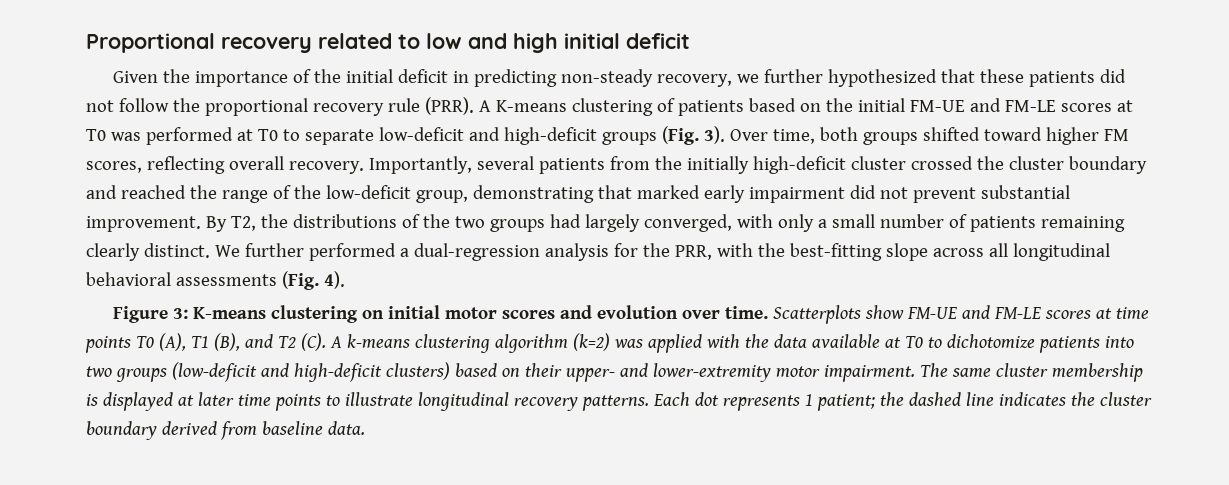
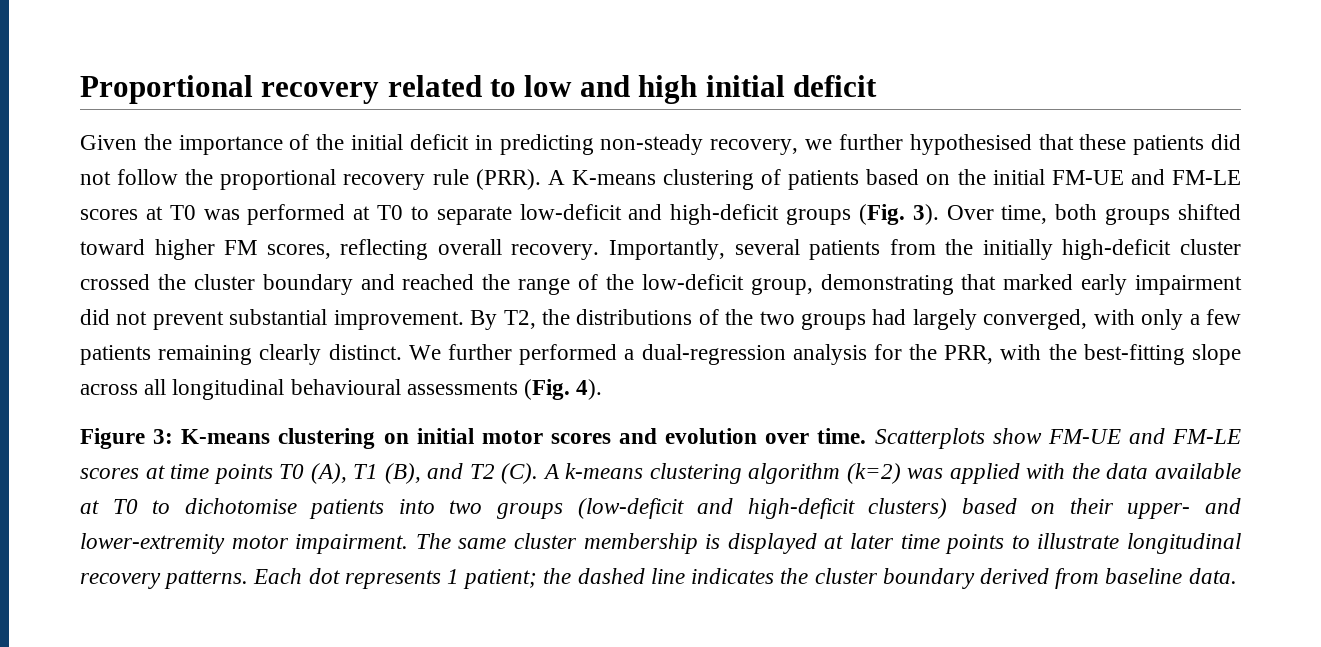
- Given the importance of the initial deficit in predicting non-steady recovery, we further hypothesized that these patients did not follow the proportional recovery rule (PRR).
+ Given the importance of the initial deficit in predicting non-steady recovery, we further hypothesised that these patients did not follow the proportional recovery rule (PRR).
- By T2, the distributions of the two groups had largely converged, with only a small number of patients remaining clearly distinct.
+ By T2, the distributions of the two groups had largely converged, with only a few patients remaining clearly distinct.
- We further performed a dual-regression analysis for the PRR, with the best-fitting slope across all longitudinal behavioral assessments (Fig. 4).
+ We further performed a dual-regression analysis for the PRR, with the best-fitting slope across all longitudinal behavioural assessments (Fig. 4).
- Scatterplots show FM-UE and FM-LE scores at time points T0 (A), T1 (B), and T2 (C). A k-means clustering algorithm (k=2) was applied with the data available at T0 to dichotomize patients into two groups (low-deficit and high-deficit clusters) based on their upper- and lower-extremity motor impairment.
+ Scatterplots show FM-UE and FM-LE scores at time points T0 (A), T1 (B), and T2 (C). A k-means clustering algorithm (k=2) was applied with the data available at T0 to dichotomise patients into two groups (low-deficit and high-deficit clusters) based on their upper- and lower-extremity motor impairment.

